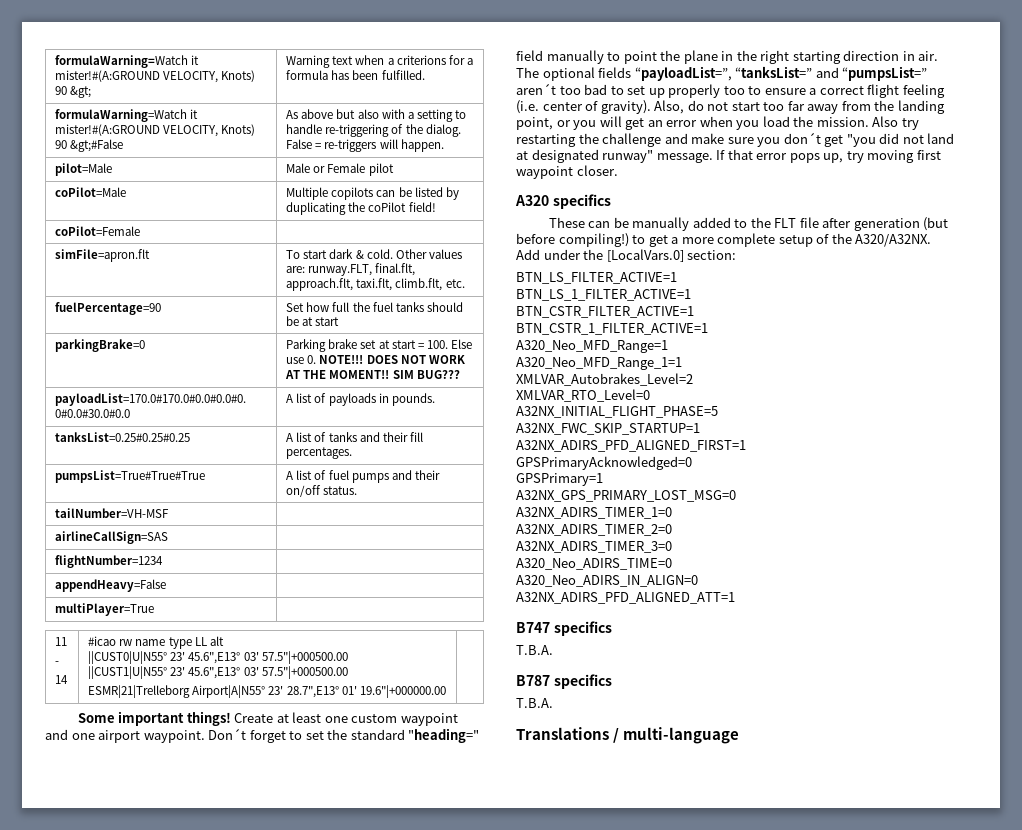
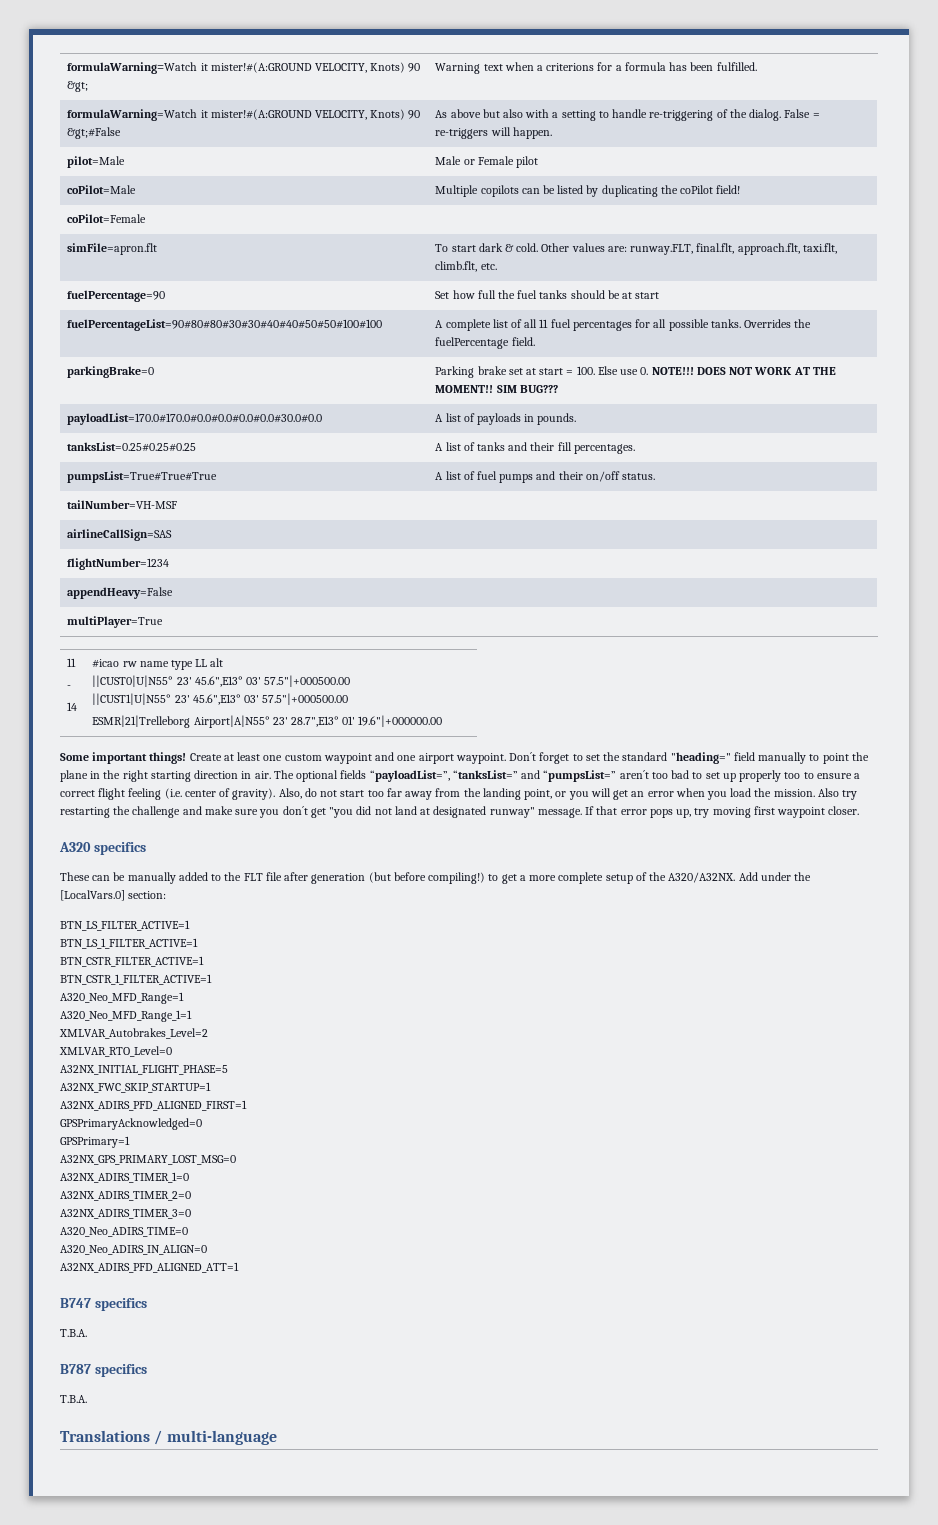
+ fuelPercentageList=90#80#80#30#30#40#40#50#50#100#100 | A complete list of all 11 fuel percentages for all possible tanks. Overrides the fuelPercentage field.

